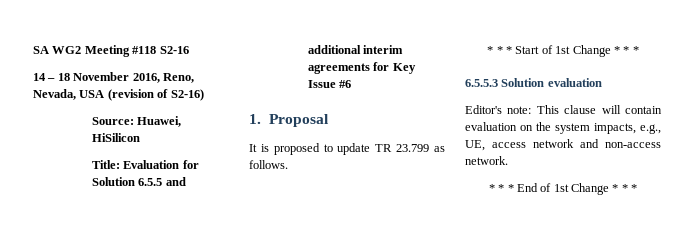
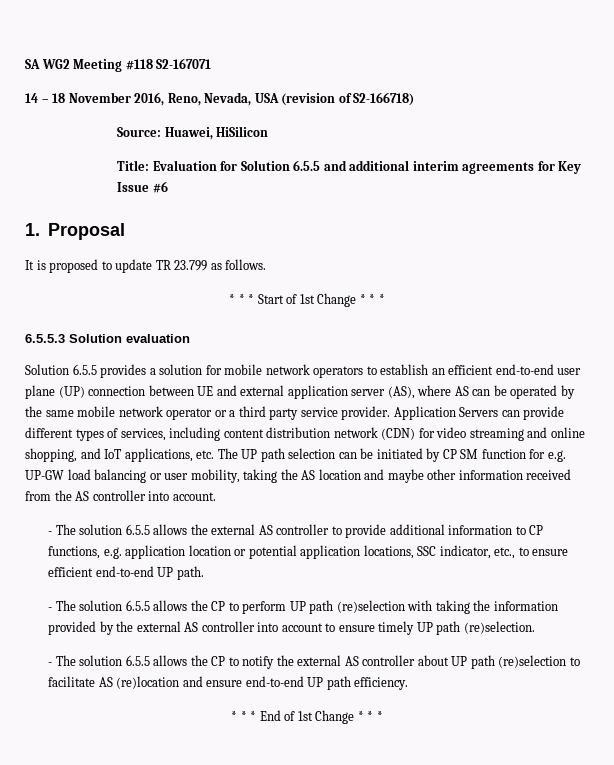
- SA WG2 Meeting #118 S2-16
+ SA WG2 Meeting #118 S2-167071
- 14 – 18 November 2016, Reno, Nevada, USA (revision of S2-16)
+ 14 – 18 November 2016, Reno, Nevada, USA (revision of S2-166718)
- Editor's note: This clause will contain evaluation on the system impacts, e.g., UE, access network and non-access network.
+ Solution 6.5.5 provides a solution for mobile network operators to establish an efficient end-to-end user plane (UP) connection between UE and external application server (AS), where AS can be operated by the same mobile network operator or a third party service provider. Application Servers can provide different types of services, including content distribution network (CDN) for video streaming and online shopping, and IoT applications, etc. The UP path selection can be initiated by CP SM function for e.g. UP-GW load balancing or user mobility, taking the AS location and maybe other information received from the AS controller into account.
+ - The solution 6.5.5 allows the external AS controller to provide additional information to CP functions, e.g. application location or potential application locations, SSC indicator, etc., to ensure efficient end-to-end UP path.
+ - The solution 6.5.5 allows the CP to perform UP path (re)selection with taking the information provided by the external AS controller into account to ensure timely UP path (re)selection.
+ - The solution 6.5.5 allows the CP to notify the external AS controller about UP path (re)selection to facilitate AS (re)location and ensure end-to-end UP path efficiency.

